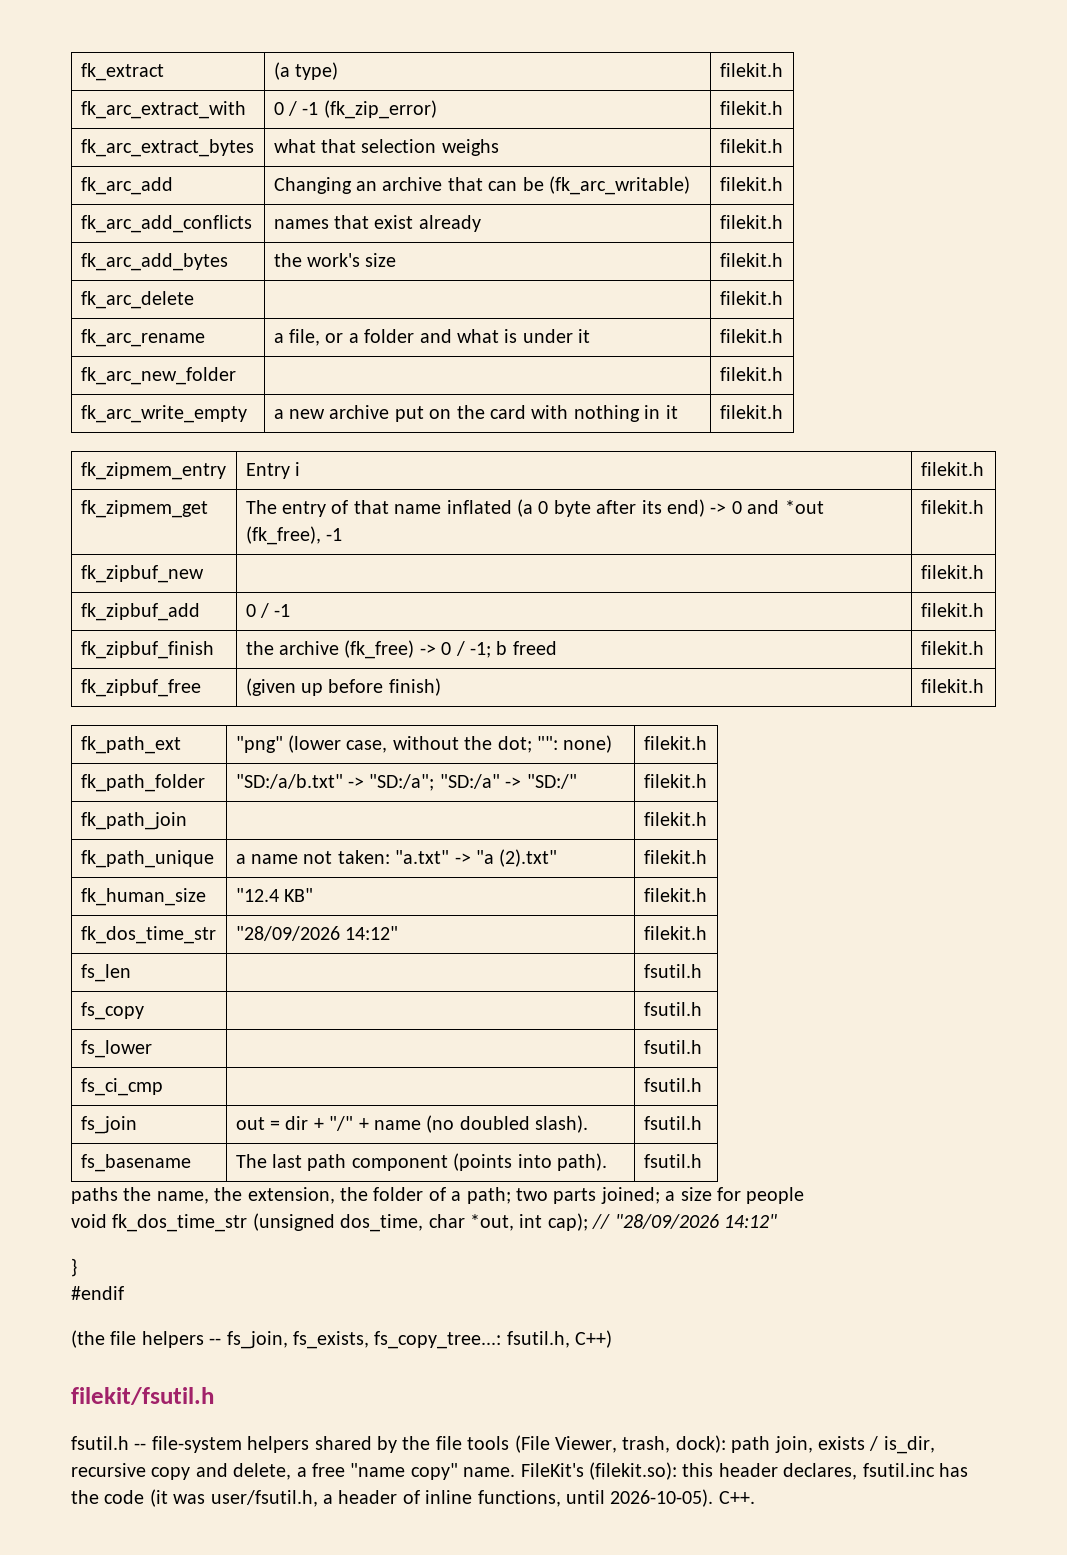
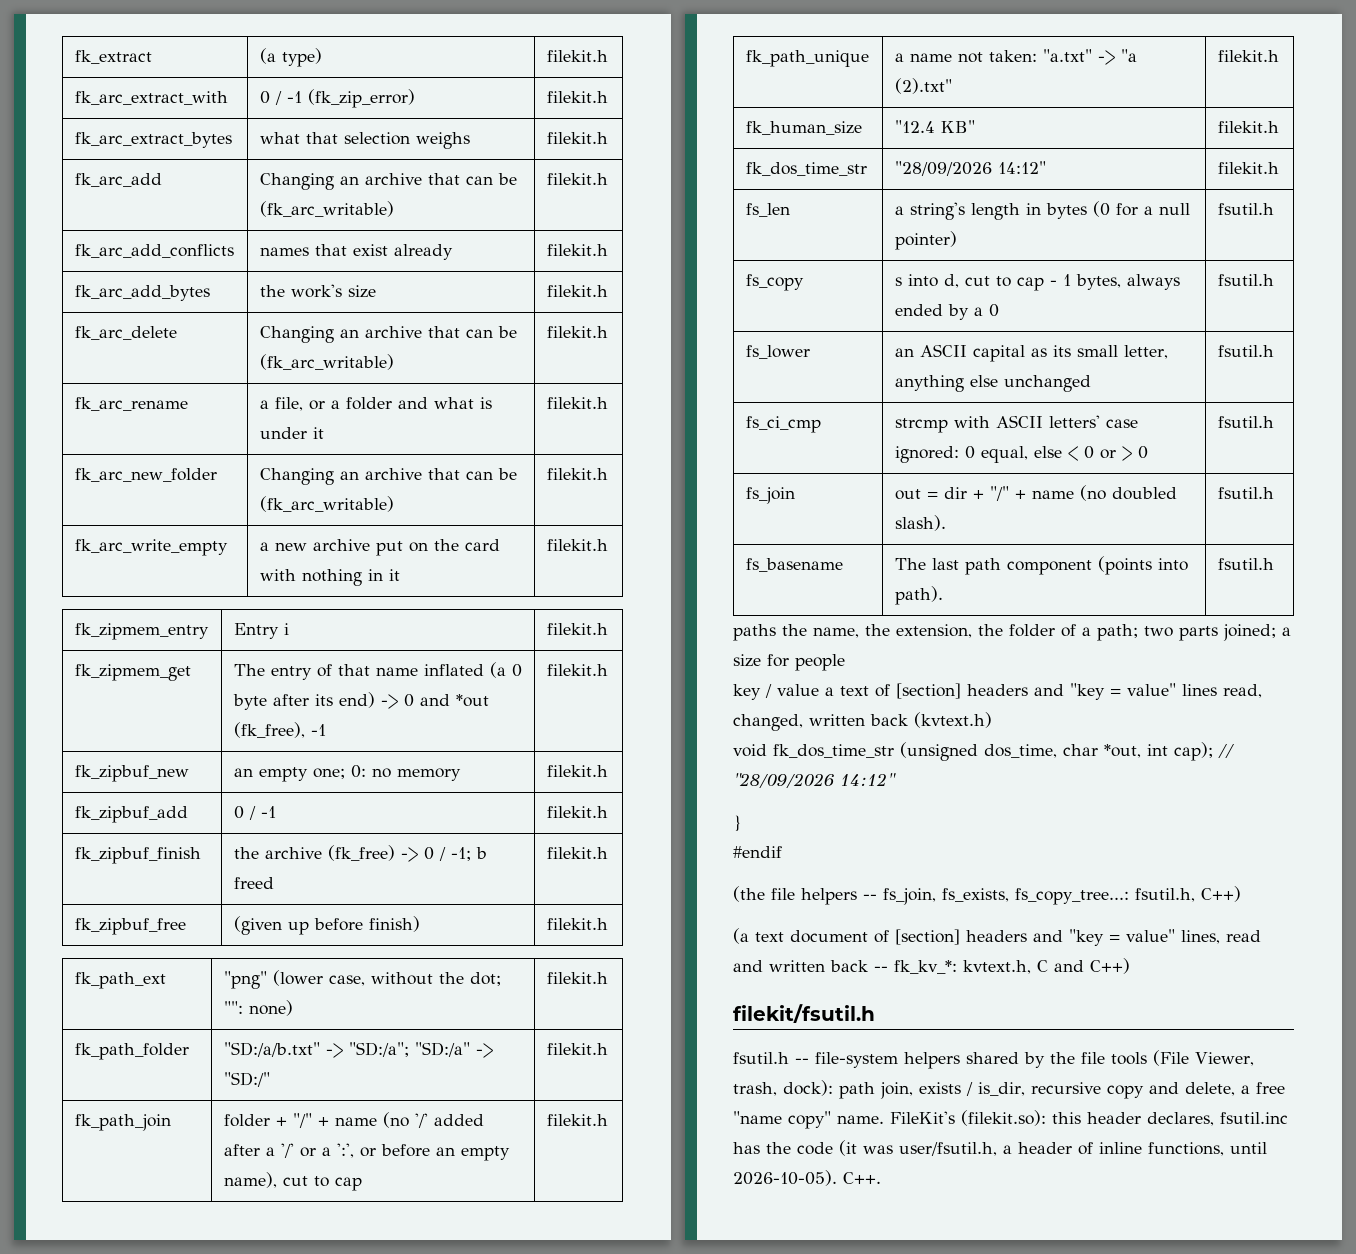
- fk_arc_delete | | filekit.h
+ fk_arc_delete | Changing an archive that can be (fk_arc_writable) | filekit.h
- fk_arc_new_folder | | filekit.h
+ fk_arc_new_folder | Changing an archive that can be (fk_arc_writable) | filekit.h
- fk_zipbuf_new | | filekit.h
+ fk_zipbuf_new | an empty one; 0: no memory | filekit.h
- fk_path_join | | filekit.h
+ fk_path_join | folder + "/" + name (no '/' added after a '/' or a ':', or before an empty name), cut to cap | filekit.h
- fs_len | | fsutil.h
- fs_copy | | fsutil.h
- fs_lower | | fsutil.h
- fs_ci_cmp | | fsutil.h
+ fs_len | a string's length in bytes (0 for a null pointer) | fsutil.h
+ fs_copy | s into d, cut to cap - 1 bytes, always ended by a 0 | fsutil.h
+ fs_lower | an ASCII capital as its small letter, anything else unchanged | fsutil.h
+ fs_ci_cmp | strcmp with ASCII letters' case ignored: 0 equal, else < 0 or > 0 | fsutil.h
+ key / value a text of [section] headers and "key = value" lines read, changed, written back (kvtext.h)
+ (a text document of [section] headers and "key = value" lines, read and written back -- fk_kv_*: kvtext.h, C and C++)

